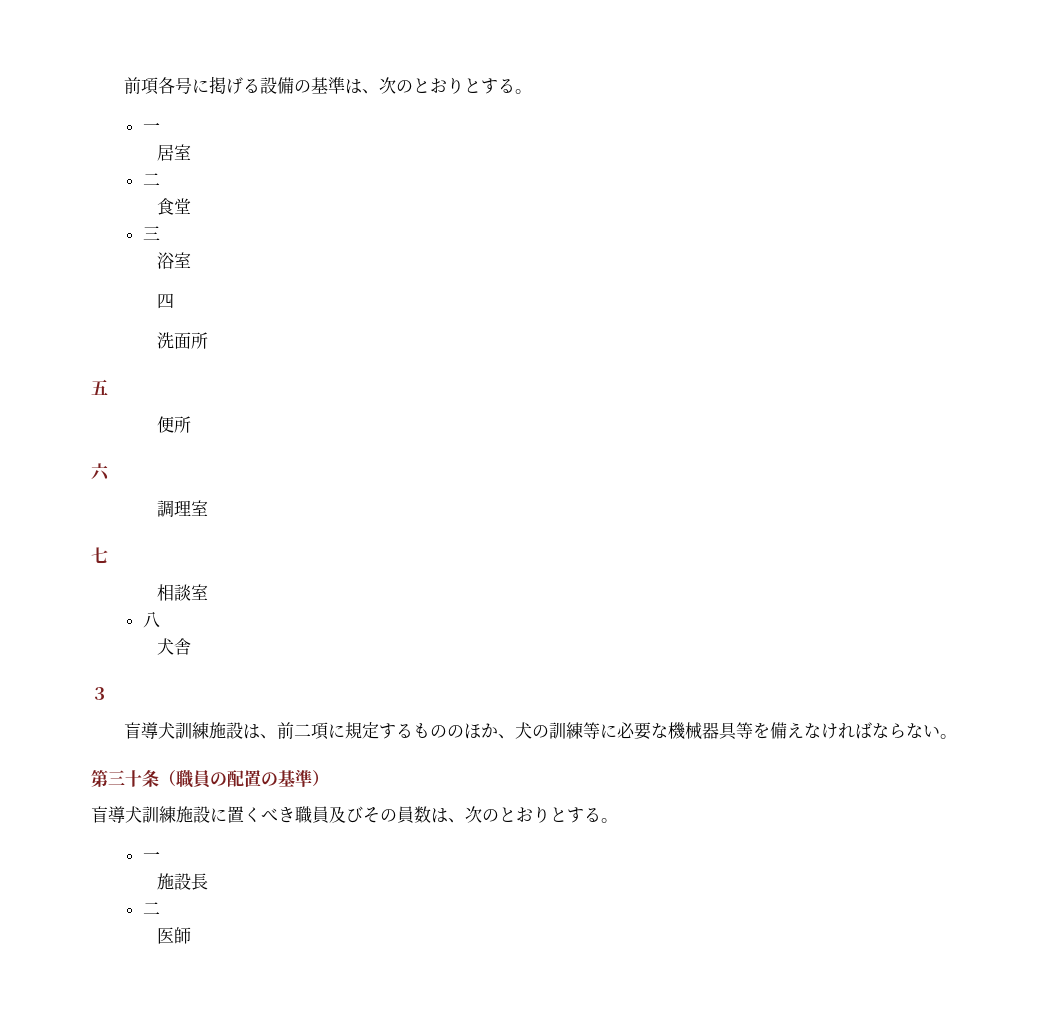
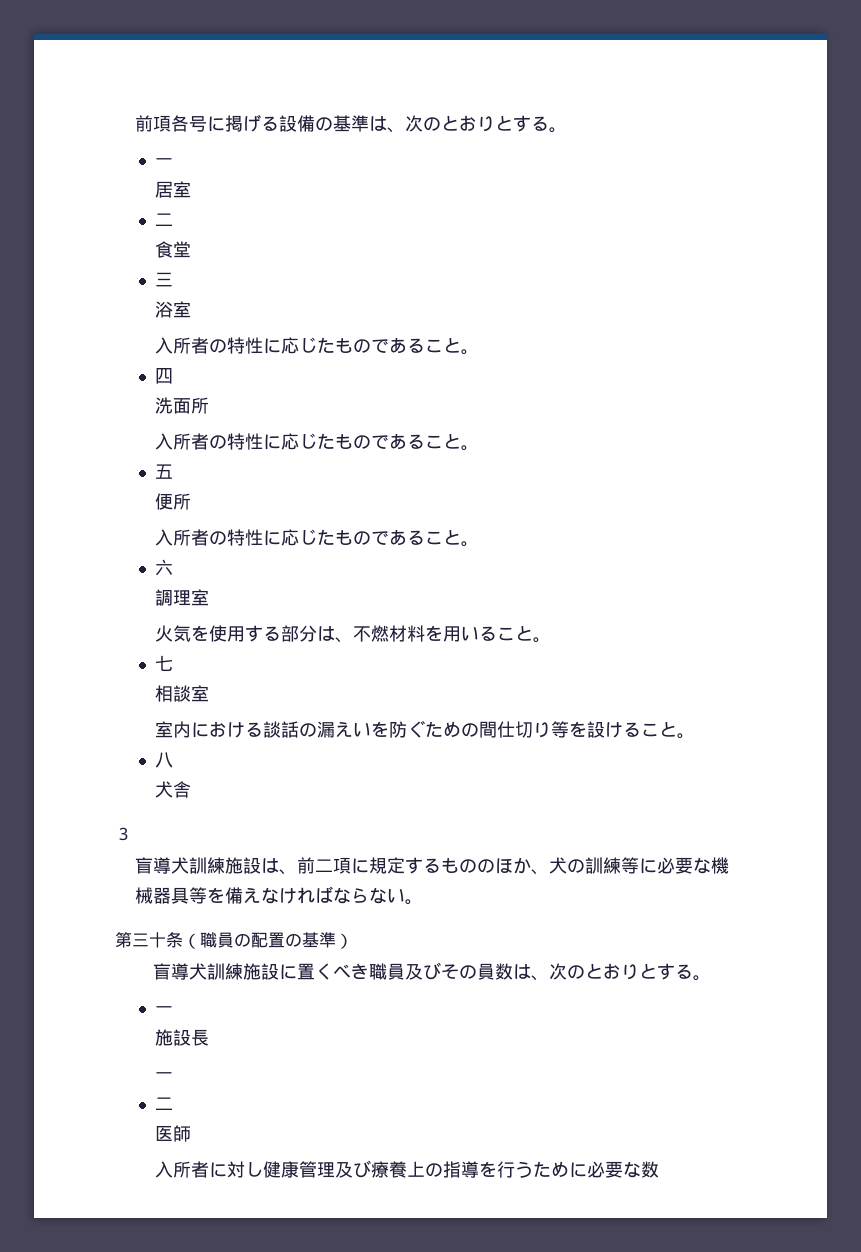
  浴室
+ 入所者の特性に応じたものであること。
  四
  洗面所
+ 入所者の特性に応じたものであること。
  五
  便所
+ 入所者の特性に応じたものであること。
  六
  調理室
+ 火気を使用する部分は、不燃材料を用いること。
  七
  相談室
+ 室内における談話の漏えいを防ぐための間仕切り等を設けること。
  施設長
+ 一
+ 入所者に対し健康管理及び療養上の指導を行うために必要な数

